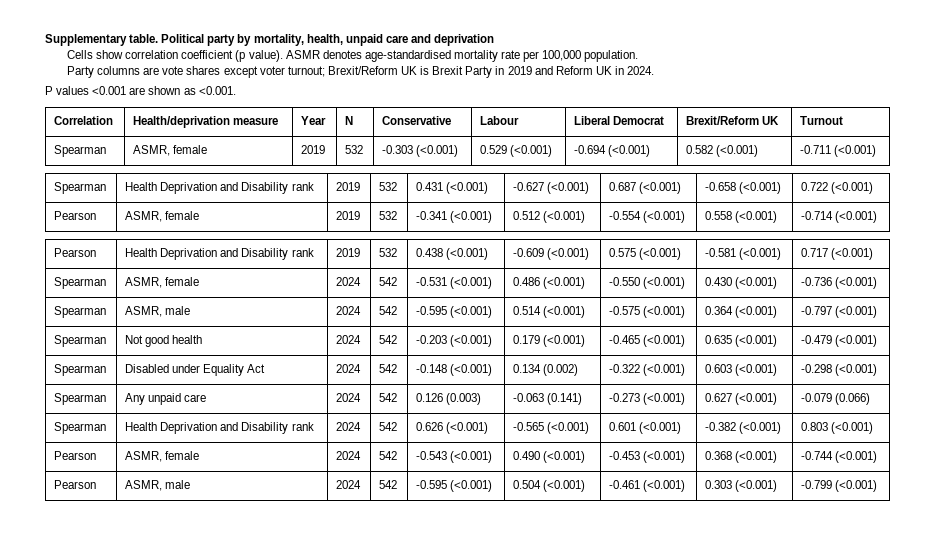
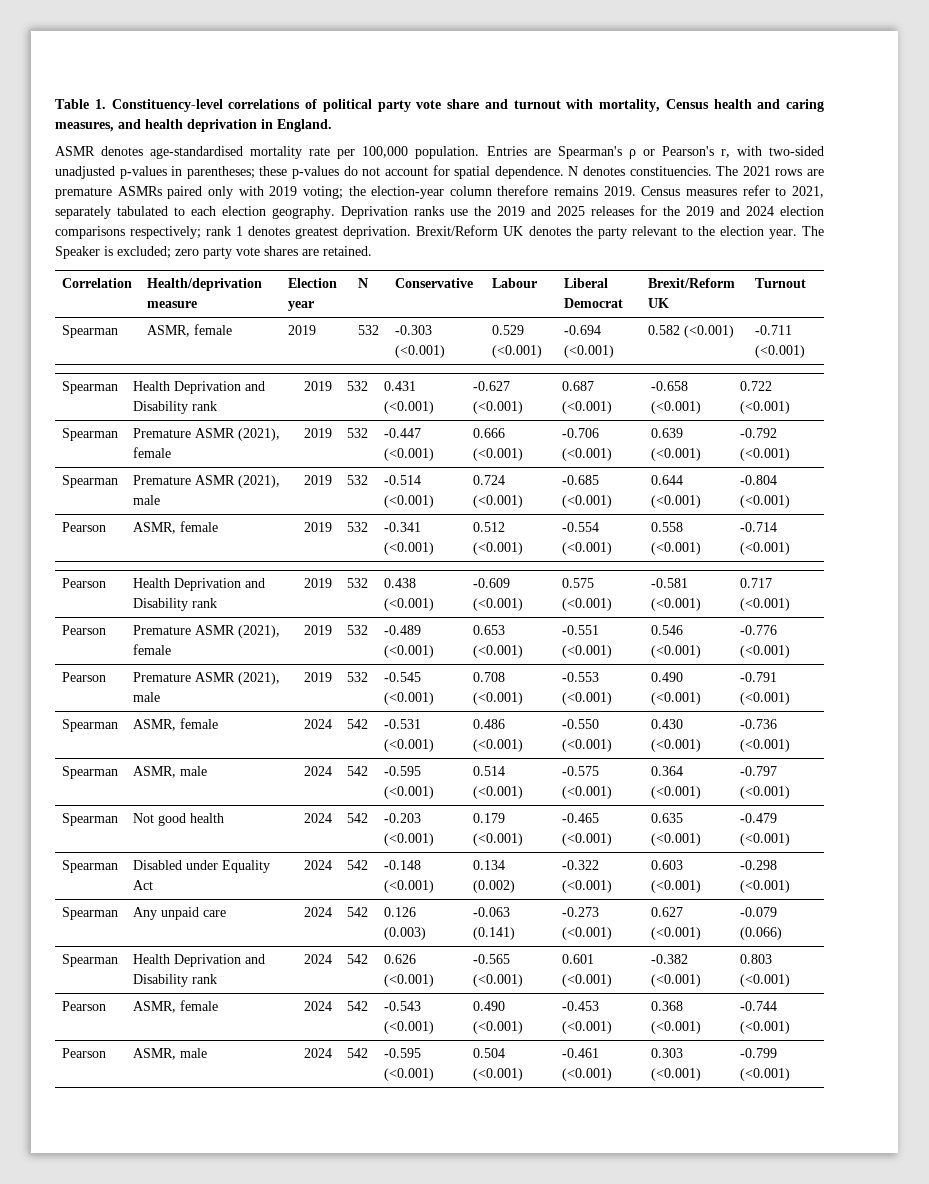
- Supplementary table. Political party by mortality, health, unpaid care and deprivation
- Cells show correlation coefficient (p value). ASMR denotes age-standardised mortality rate per 100,000 population.
- Party columns are vote shares except voter turnout; Brexit/Reform UK is Brexit Party in 2019 and Reform UK in 2024.
- P values <0.001 are shown as <0.001.
+ Table 1. Constituency-level correlations of political party vote share and turnout with mortality, Census health and caring measures, and health deprivation in England.
+ ASMR denotes age-standardised mortality rate per 100,000 population. Entries are Spearman's ρ or Pearson's r, with two-sided unadjusted p-values in parentheses; these p-values do not account for spatial dependence. N denotes constituencies. The 2021 rows are premature ASMRs paired only with 2019 voting; the election-year column therefore remains 2019. Census measures refer to 2021, separately tabulated to each election geography. Deprivation ranks use the 2019 and 2025 releases for the 2019 and 2024 election comparisons respectively; rank 1 denotes greatest deprivation. Brexit/Reform UK denotes the party relevant to the election year. The Speaker is excluded; zero party vote shares are retained.
- Correlation | Health/deprivation measure | Year | N | Conservative | Labour | Liberal Democrat | Brexit/Reform UK | Turnout
+ Correlation | Health/deprivation measure | Election year | N | Conservative | Labour | Liberal Democrat | Brexit/Reform UK | Turnout
+ Spearman | Premature ASMR (2021), female | 2019 | 532 | -0.447 (<0.001) | 0.666 (<0.001) | -0.706 (<0.001) | 0.639 (<0.001) | -0.792 (<0.001)
+ Spearman | Premature ASMR (2021), male | 2019 | 532 | -0.514 (<0.001) | 0.724 (<0.001) | -0.685 (<0.001) | 0.644 (<0.001) | -0.804 (<0.001)
+ Pearson | Premature ASMR (2021), female | 2019 | 532 | -0.489 (<0.001) | 0.653 (<0.001) | -0.551 (<0.001) | 0.546 (<0.001) | -0.776 (<0.001)
+ Pearson | Premature ASMR (2021), male | 2019 | 532 | -0.545 (<0.001) | 0.708 (<0.001) | -0.553 (<0.001) | 0.490 (<0.001) | -0.791 (<0.001)

